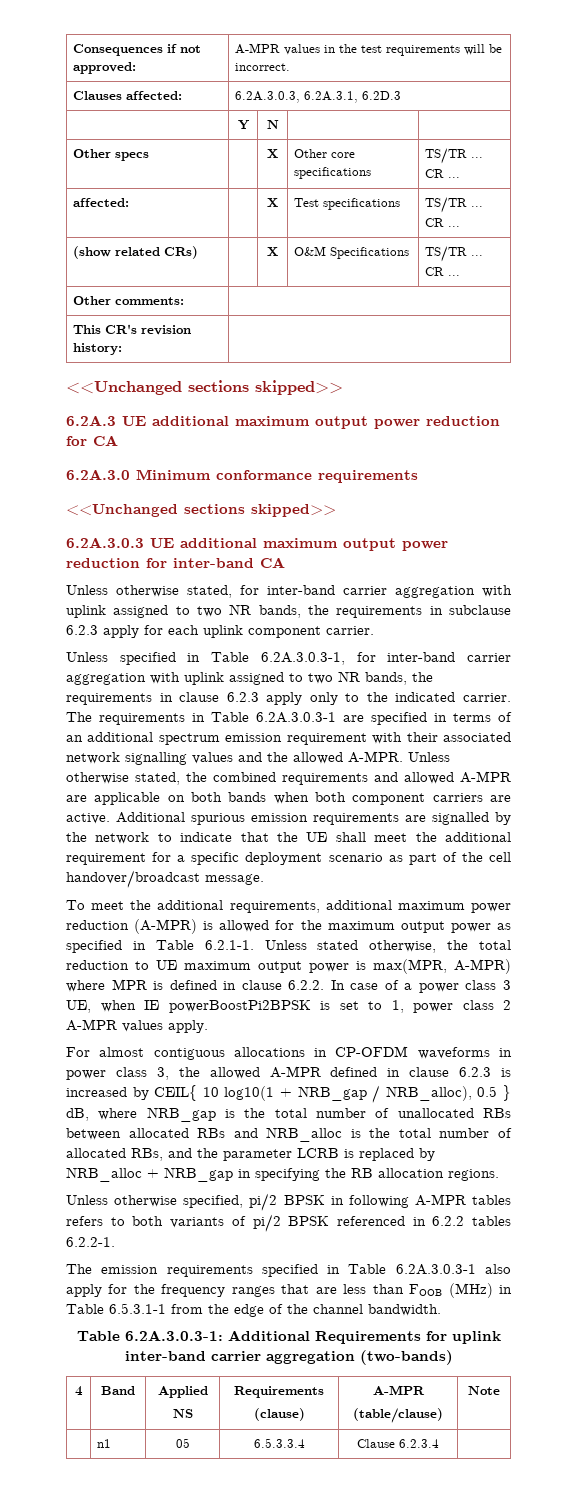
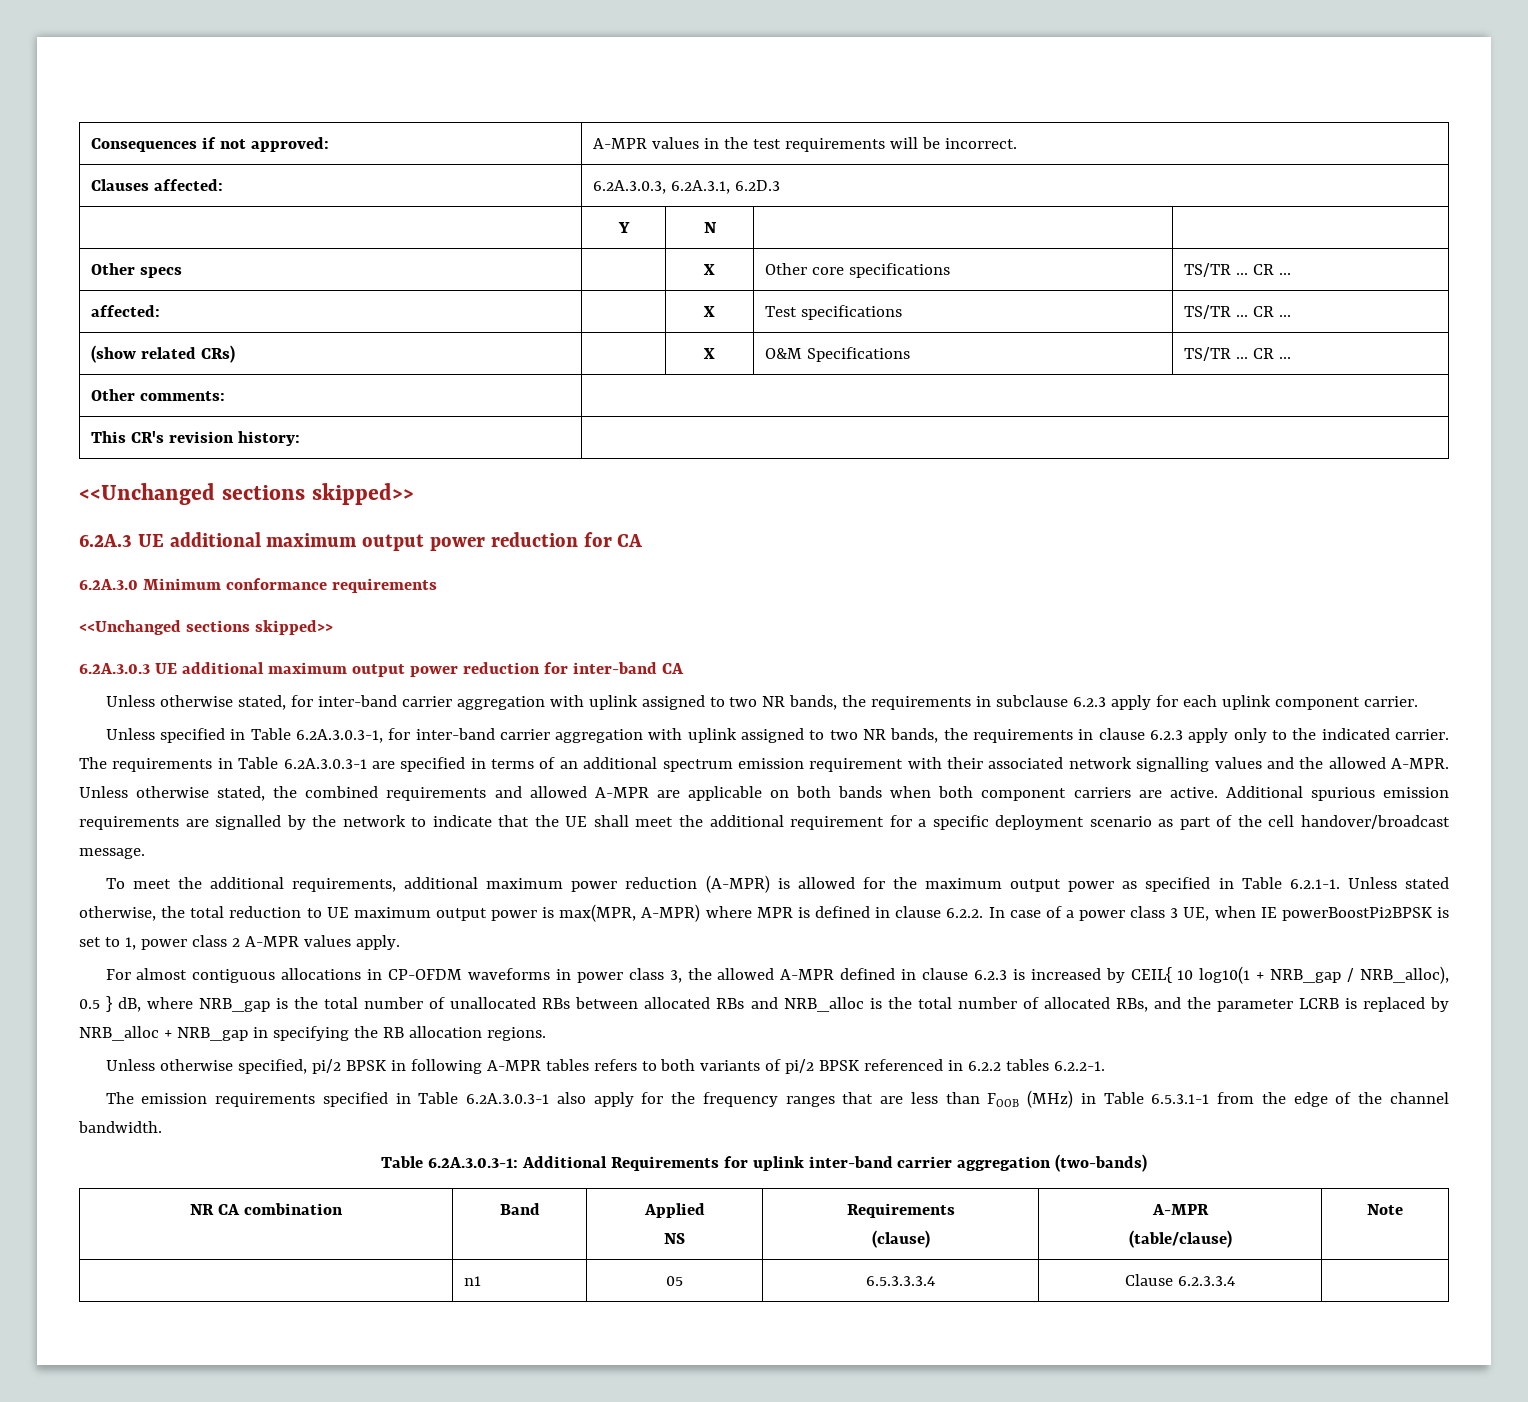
- 4 | Band | Applied
+ NR CA combination | Band | Applied
- | n1 | 05 | 6.5.3.3.4 | Clause 6.2.3.4 |
+ | n1 | 05 | 6.5.3.3.3.4 | Clause 6.2.3.3.4 |

